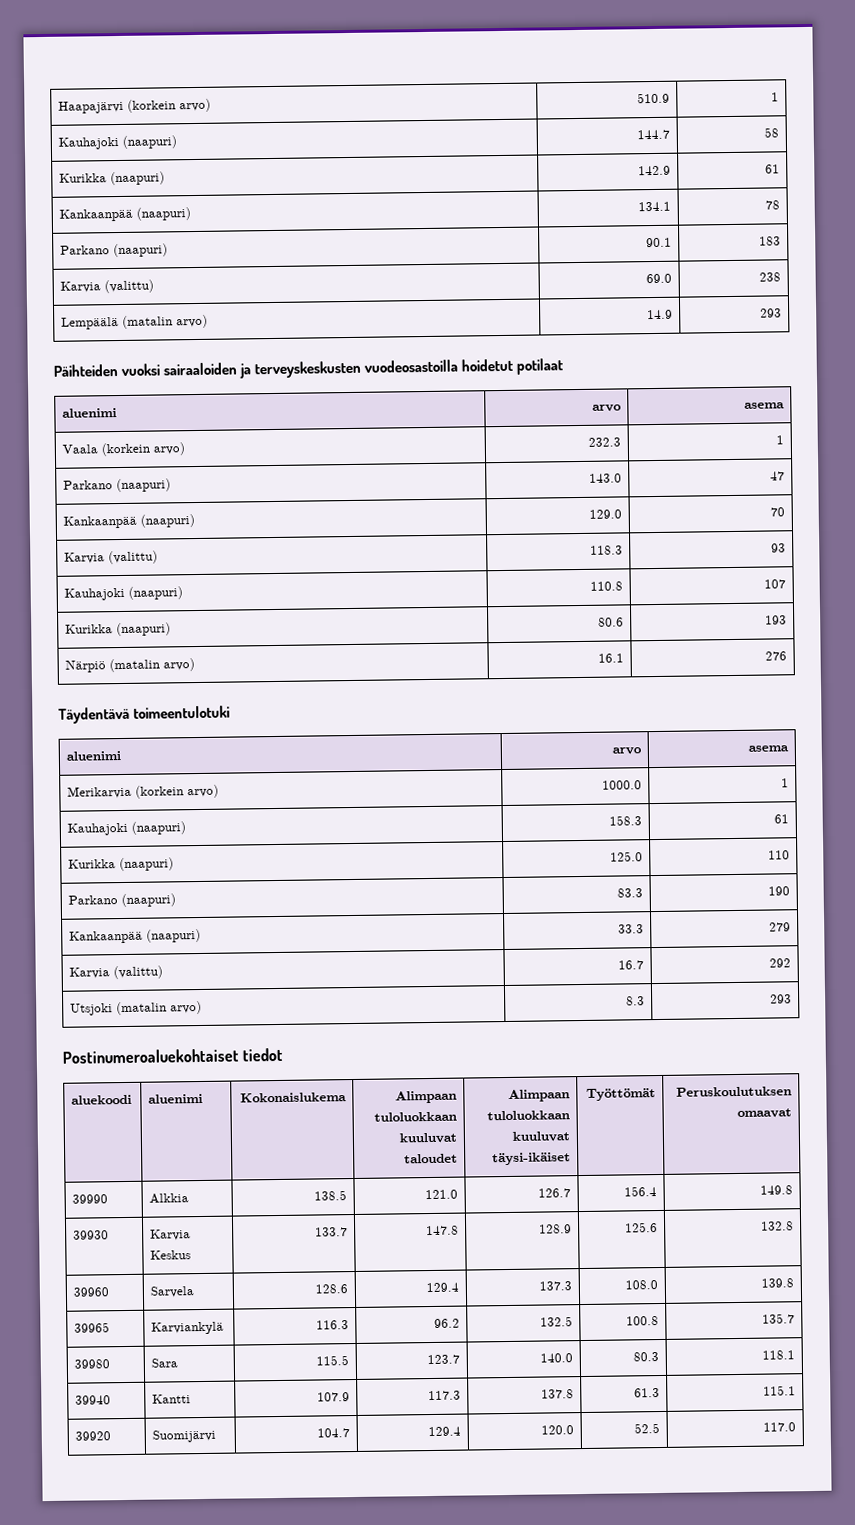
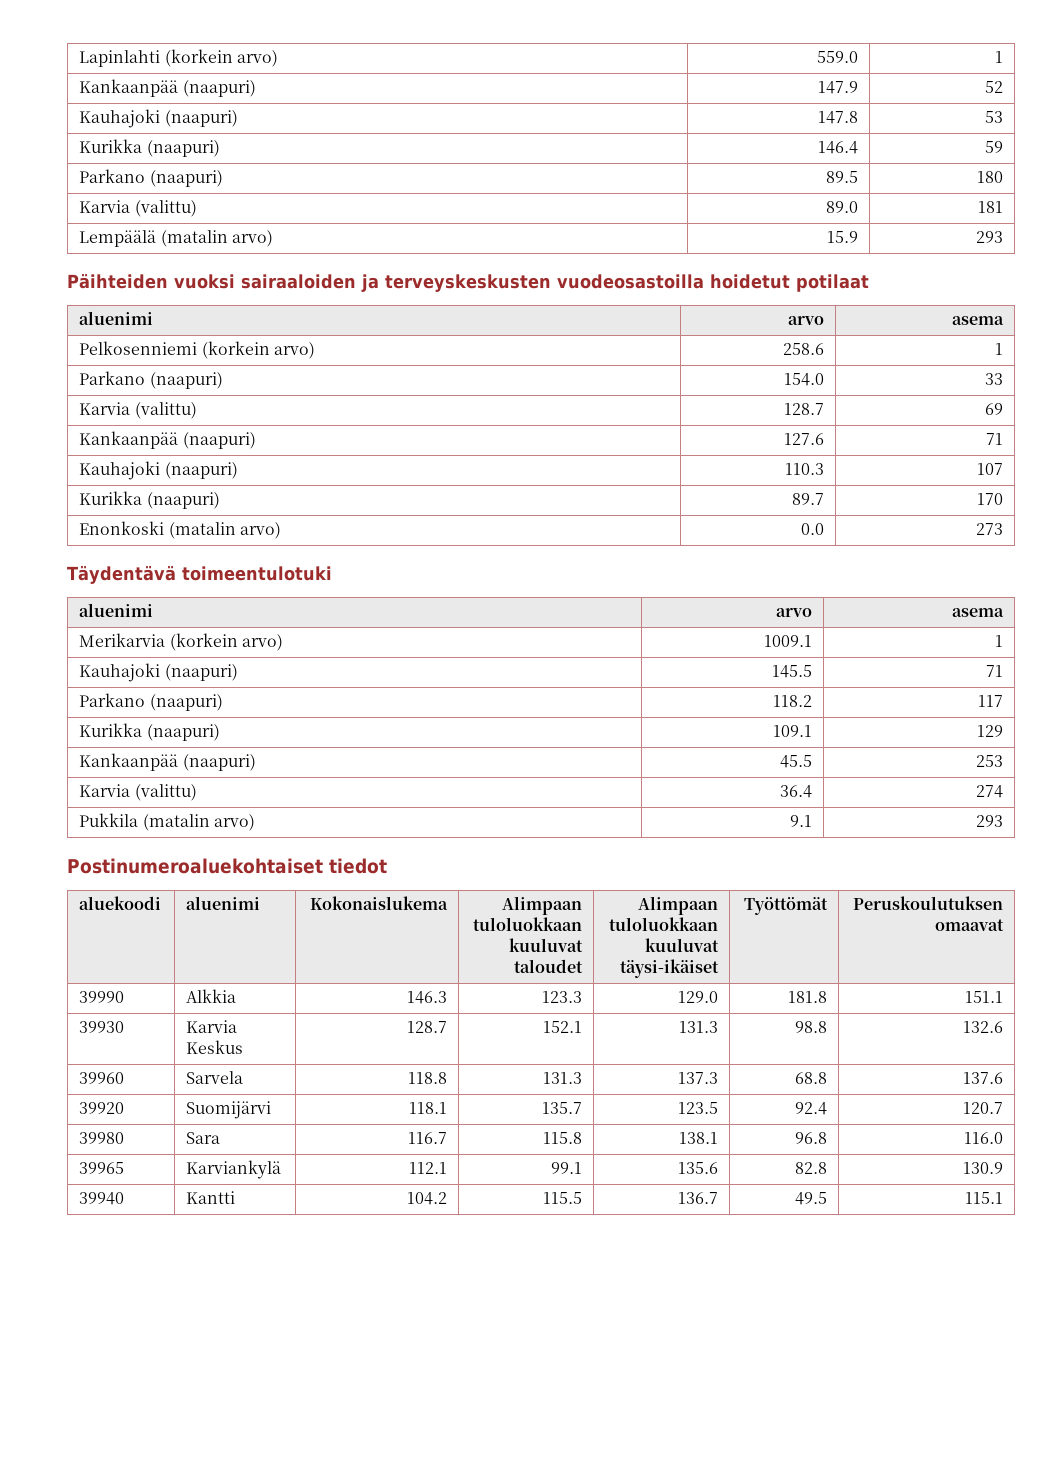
- Haapajärvi (korkein arvo) | 510.9 | 1
- Kauhajoki (naapuri) | 144.7 | 58
- Kurikka (naapuri) | 142.9 | 61
- Kankaanpää (naapuri) | 134.1 | 78
- Parkano (naapuri) | 90.1 | 183
- Karvia (valittu) | 69.0 | 238
+ Lapinlahti (korkein arvo) | 559.0 | 1
+ Kankaanpää (naapuri) | 147.9 | 52
+ Kauhajoki (naapuri) | 147.8 | 53
+ Kurikka (naapuri) | 146.4 | 59
+ Parkano (naapuri) | 89.5 | 180
+ Karvia (valittu) | 89.0 | 181
- Lempäälä (matalin arvo) | 14.9 | 293
+ Lempäälä (matalin arvo) | 15.9 | 293
- Vaala (korkein arvo) | 232.3 | 1
+ Pelkosenniemi (korkein arvo) | 258.6 | 1
- Parkano (naapuri) | 143.0 | 47
- Kankaanpää (naapuri) | 129.0 | 70
- Karvia (valittu) | 118.3 | 93
- Kauhajoki (naapuri) | 110.8 | 107
+ Parkano (naapuri) | 154.0 | 33
+ Karvia (valittu) | 128.7 | 69
+ Kankaanpää (naapuri) | 127.6 | 71
+ Kauhajoki (naapuri) | 110.3 | 107
- Kurikka (naapuri) | 80.6 | 193
- Närpiö (matalin arvo) | 16.1 | 276
+ Kurikka (naapuri) | 89.7 | 170
+ Enonkoski (matalin arvo) | 0.0 | 273
- Merikarvia (korkein arvo) | 1000.0 | 1
- Kauhajoki (naapuri) | 158.3 | 61
- Kurikka (naapuri) | 125.0 | 110
- Parkano (naapuri) | 83.3 | 190
- Kankaanpää (naapuri) | 33.3 | 279
- Karvia (valittu) | 16.7 | 292
- Utsjoki (matalin arvo) | 8.3 | 293
+ Merikarvia (korkein arvo) | 1009.1 | 1
+ Kauhajoki (naapuri) | 145.5 | 71
+ Parkano (naapuri) | 118.2 | 117
+ Kurikka (naapuri) | 109.1 | 129
+ Kankaanpää (naapuri) | 45.5 | 253
+ Karvia (valittu) | 36.4 | 274
+ Pukkila (matalin arvo) | 9.1 | 293
- 39990 | Alkkia | 138.5 | 121.0 | 126.7 | 156.4 | 149.8
- 39930 | Karvia Keskus | 133.7 | 147.8 | 128.9 | 125.6 | 132.8
+ 39990 | Alkkia | 146.3 | 123.3 | 129.0 | 181.8 | 151.1
+ 39930 | Karvia Keskus | 128.7 | 152.1 | 131.3 | 98.8 | 132.6
- 39960 | Sarvela | 128.6 | 129.4 | 137.3 | 108.0 | 139.8
- 39965 | Karviankylä | 116.3 | 96.2 | 132.5 | 100.8 | 135.7
- 39980 | Sara | 115.5 | 123.7 | 140.0 | 80.3 | 118.1
- 39940 | Kantti | 107.9 | 117.3 | 137.8 | 61.3 | 115.1
- 39920 | Suomijärvi | 104.7 | 129.4 | 120.0 | 52.5 | 117.0
+ 39960 | Sarvela | 118.8 | 131.3 | 137.3 | 68.8 | 137.6
+ 39920 | Suomijärvi | 118.1 | 135.7 | 123.5 | 92.4 | 120.7
+ 39980 | Sara | 116.7 | 115.8 | 138.1 | 96.8 | 116.0
+ 39965 | Karviankylä | 112.1 | 99.1 | 135.6 | 82.8 | 130.9
+ 39940 | Kantti | 104.2 | 115.5 | 136.7 | 49.5 | 115.1

